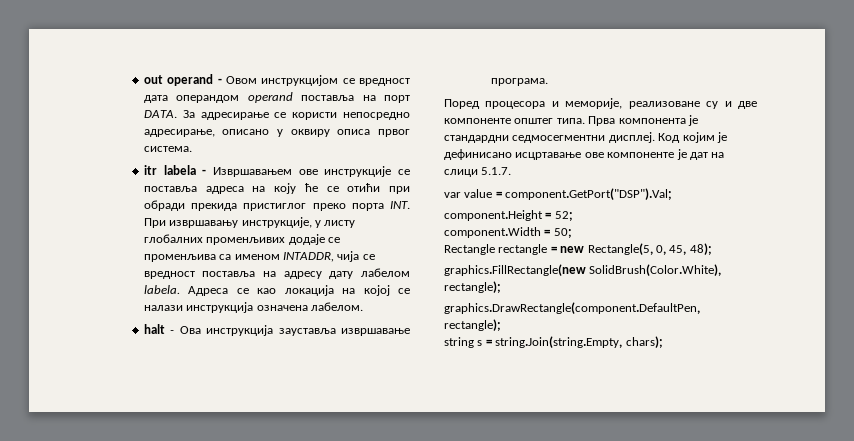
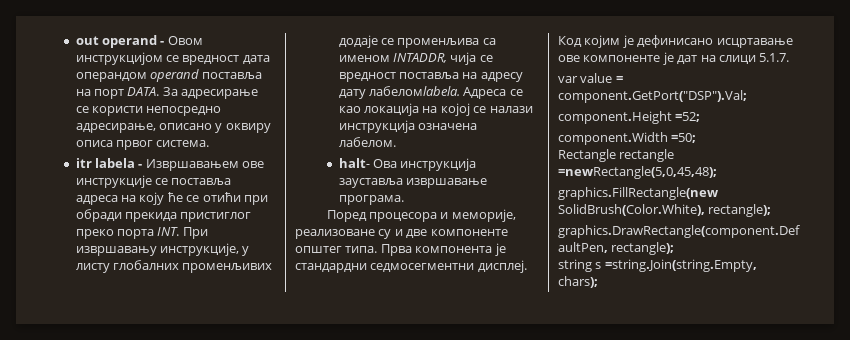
- itr labela - Извршавањем ове инструкције се поставља адреса на коју ће се отићи при обради прекида пристиглог преко порта INT. При извршавању инструкције, у листу глобалних променљивих додаје се променљива са именом INTADDR, чија се вредност поставља на адресу дату лабелом labela.
+ itr labela - Извршавањем ове инструкције се поставља адреса на коју ће се отићи при обради прекида пристиглог преко порта INT. При извршавању инструкције, у листу глобалних променљивих додаје се променљива са именом INTADDR, чија се вредност поставља на адресу дату лабеломlabela.
- halt - Ова инструкција зауставља извршавање програма.
+ halt- Ова инструкција зауставља извршавање програма.
- component.Height = 52;
+ component.Height =52;
- component.Width = 50;
+ component.Width =50;
- Rectangle rectangle = new Rectangle(5, 0, 45, 48);
+ Rectangle rectangle =newRectangle(5,0,45,48);
- string s = string.Join(string.Empty, chars);
+ string s =string.Join(string.Empty, chars);

